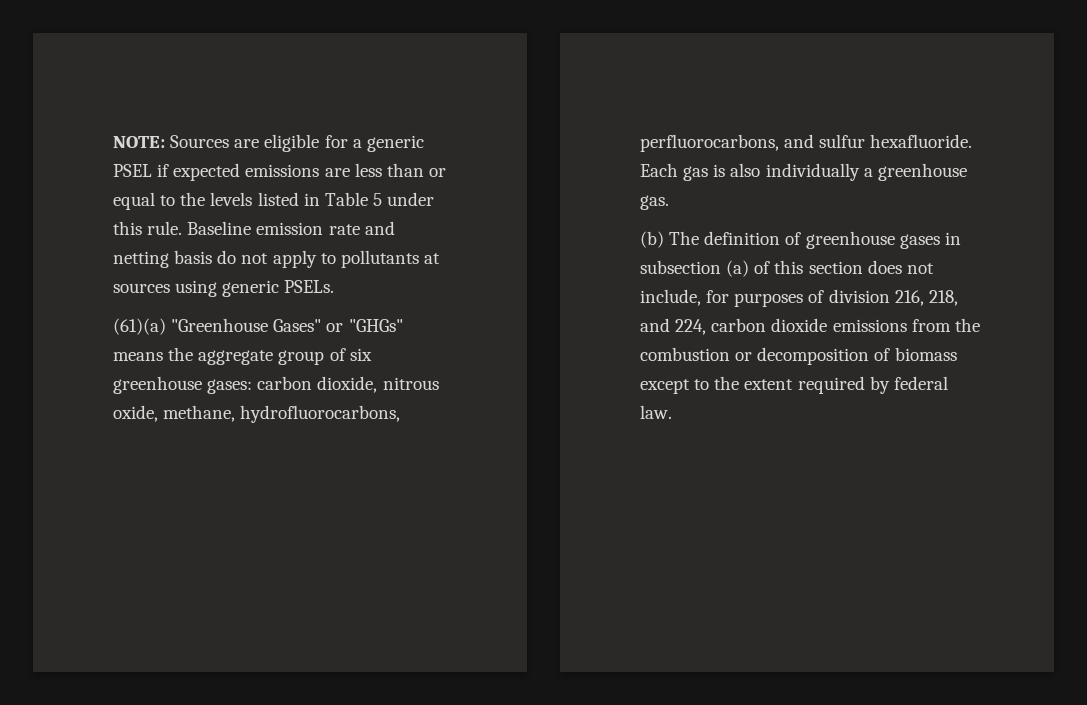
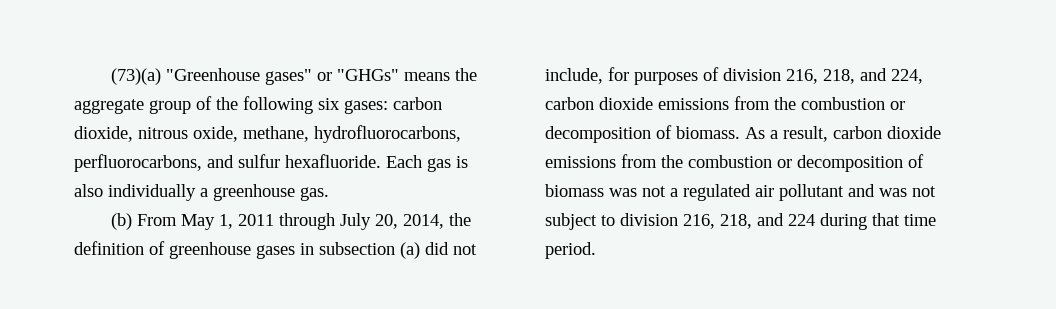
- NOTE: Sources are eligible for a generic PSEL if expected emissions are less than or equal to the levels listed in Table 5 under this rule. Baseline emission rate and netting basis do not apply to pollutants at sources using generic PSELs.
- (61)(a) "Greenhouse Gases" or "GHGs" means the aggregate group of six greenhouse gases: carbon dioxide, nitrous oxide, methane, hydrofluorocarbons, perfluorocarbons, and sulfur hexafluoride.
+ (73)(a) "Greenhouse gases" or "GHGs" means the aggregate group of the following six gases: carbon dioxide, nitrous oxide, methane, hydrofluorocarbons, perfluorocarbons, and sulfur hexafluoride.
- (b) The definition of greenhouse gases in subsection (a) of this section does not include, for purposes of division 216, 218, and 224, carbon dioxide emissions from the combustion or decomposition of biomass except to the extent required by federal law.
+ (b) From May 1, 2011 through July 20, 2014, the definition of greenhouse gases in subsection (a) did not include, for purposes of division 216, 218, and 224, carbon dioxide emissions from the combustion or decomposition of biomass. As a result, carbon dioxide emissions from the combustion or decomposition of biomass was not a regulated air pollutant and was not subject to division 216, 218, and 224 during that time period.

